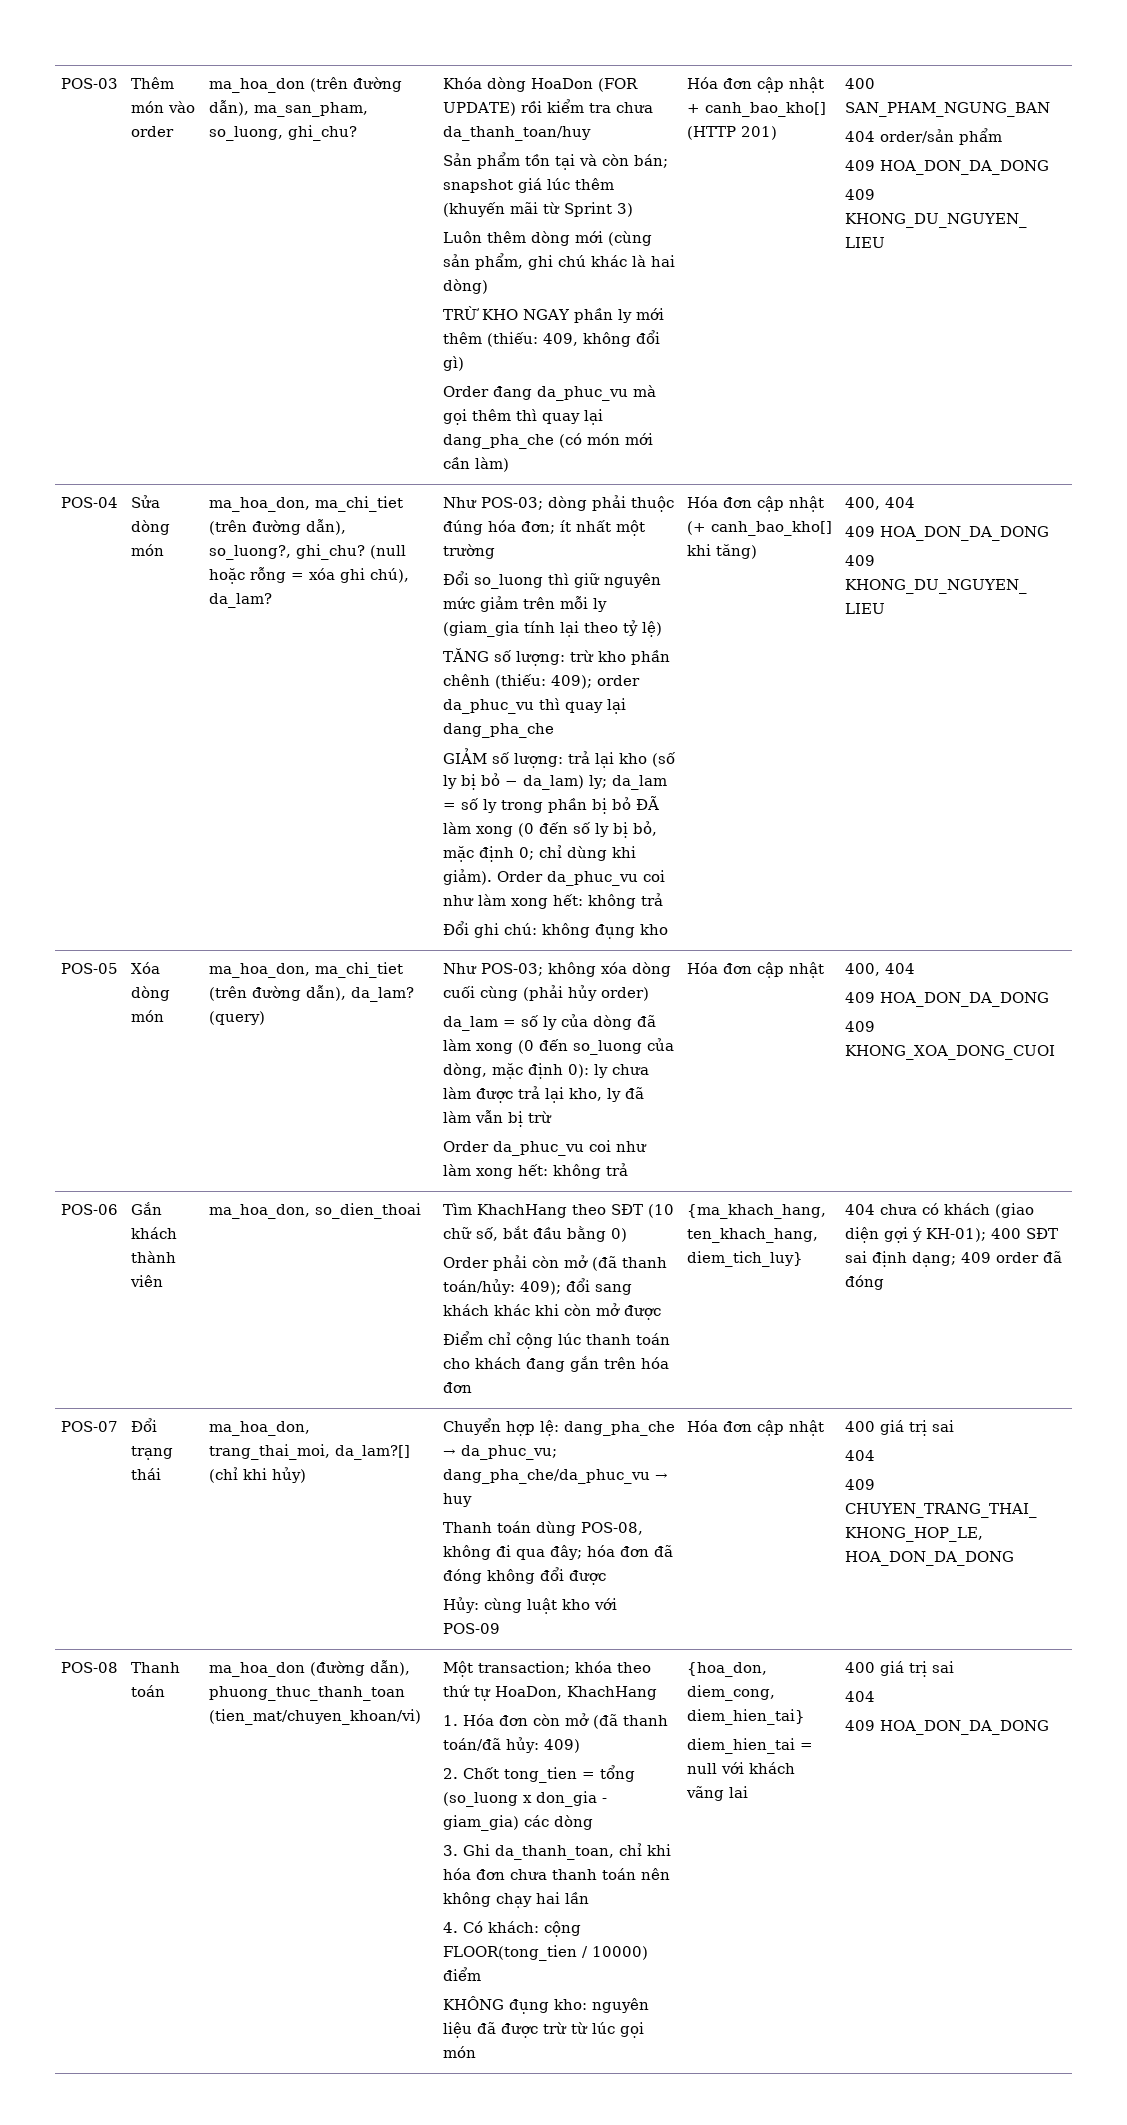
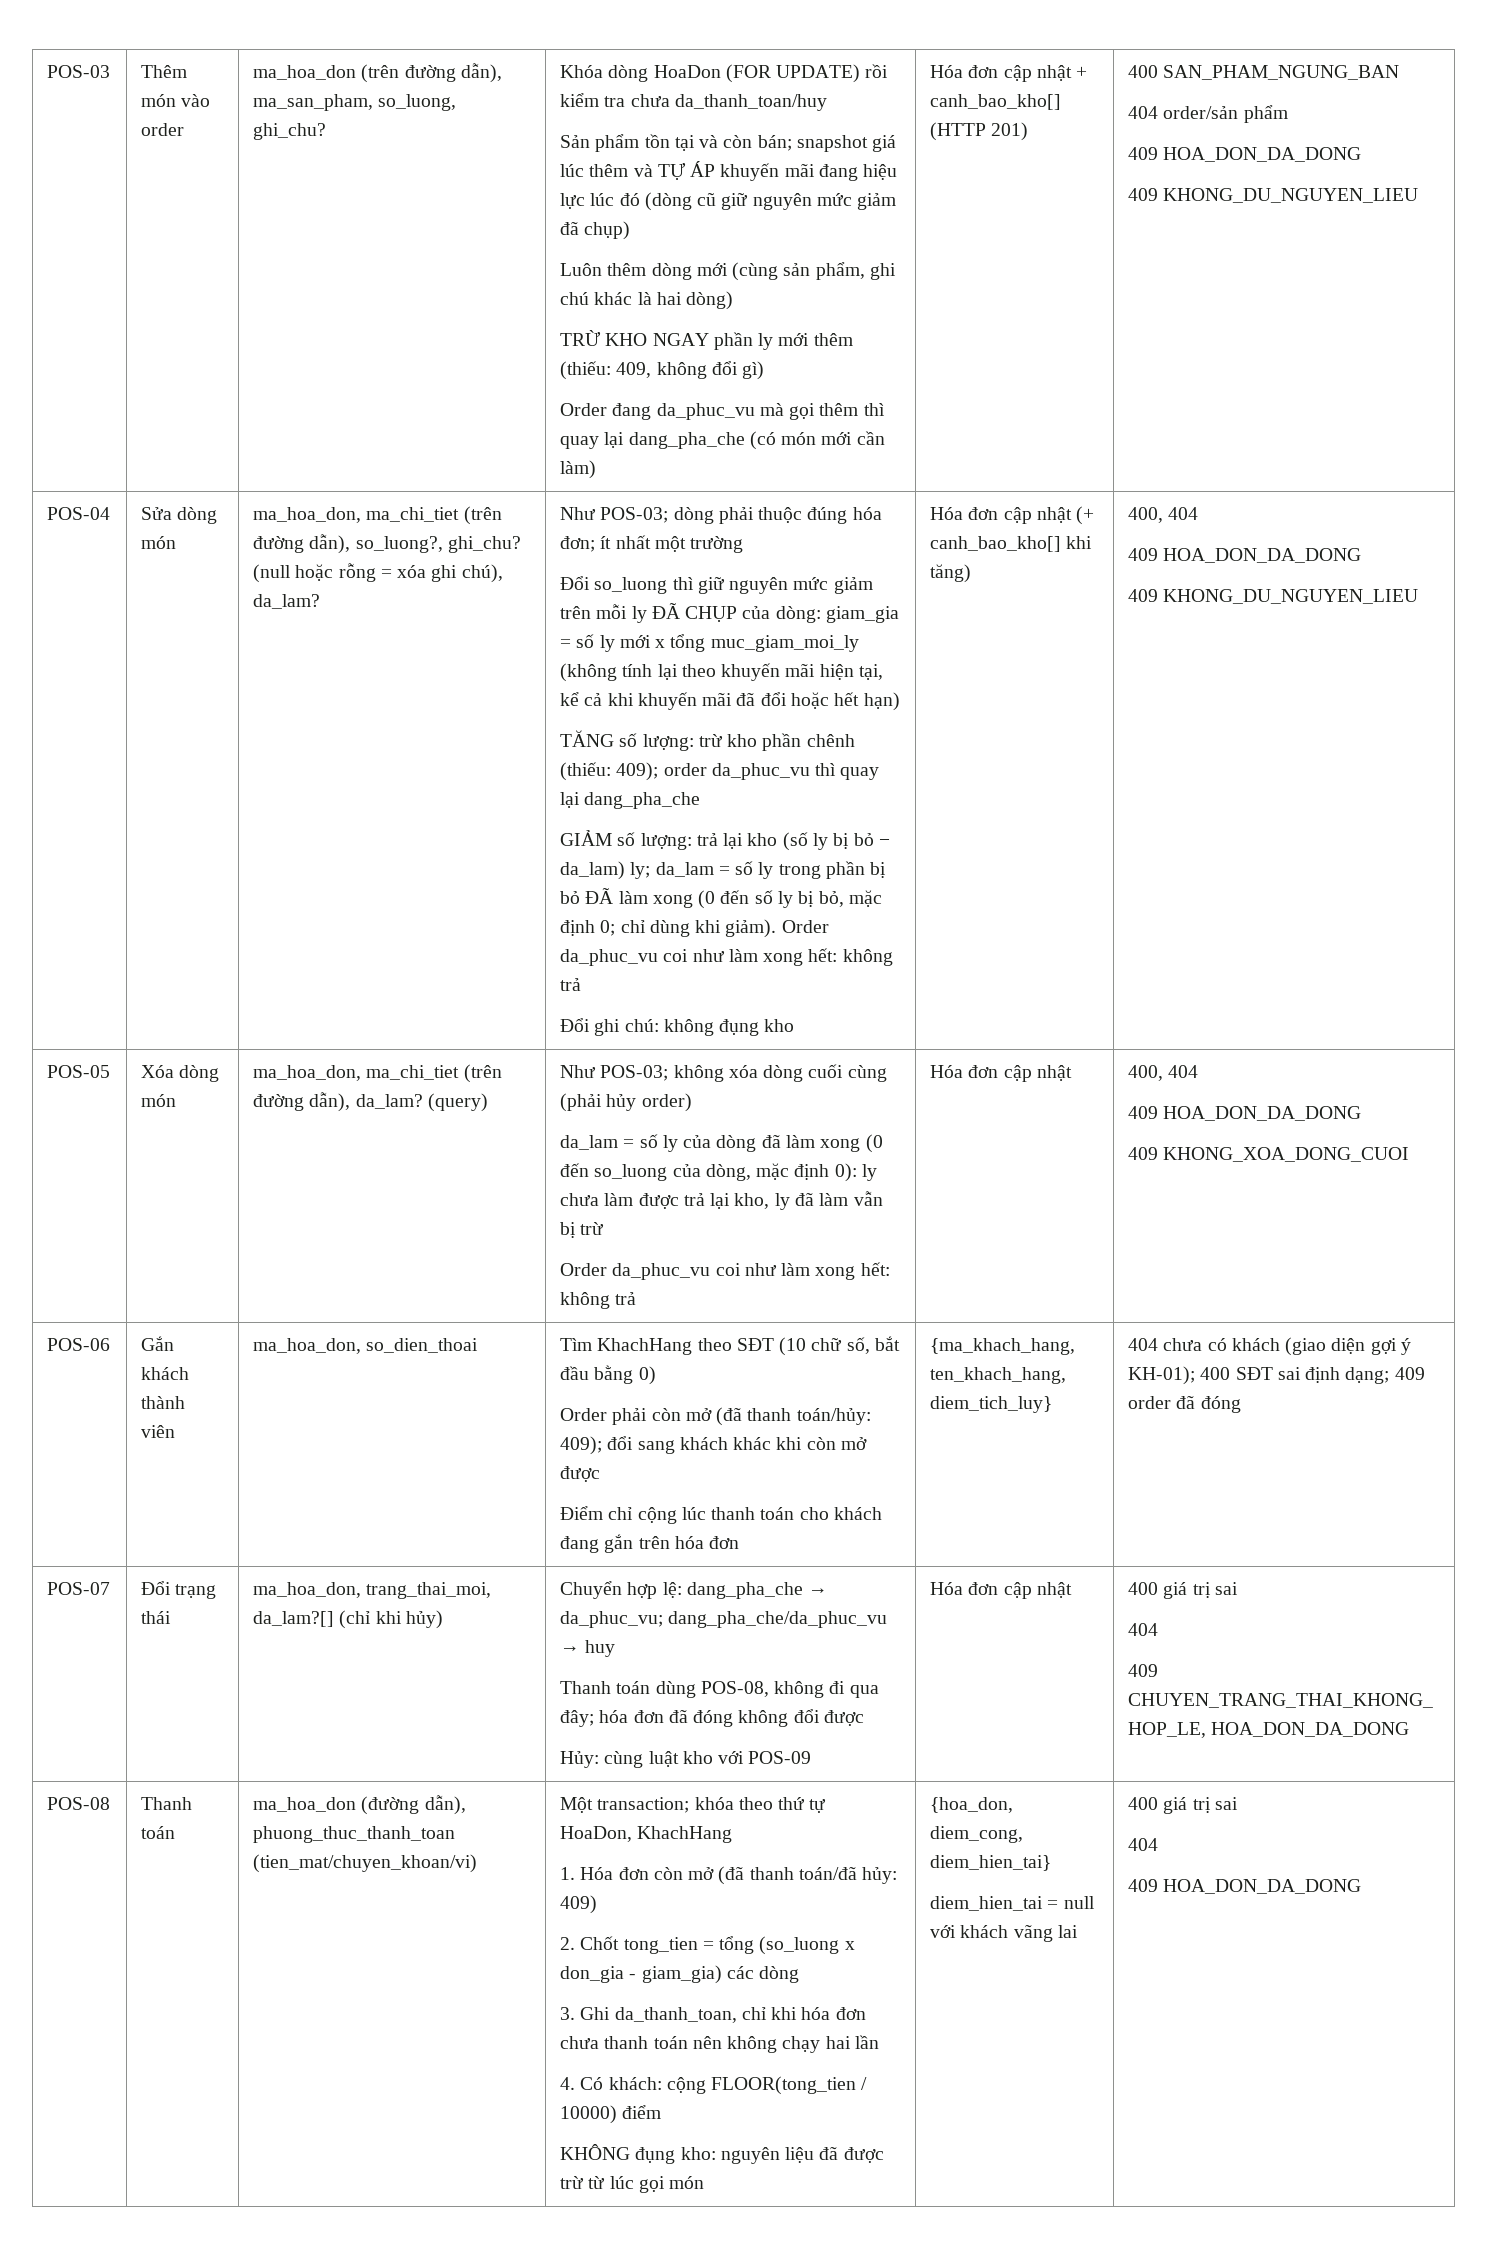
- Sản phẩm tồn tại và còn bán; snapshot giá lúc thêm (khuyến mãi từ Sprint 3)
+ Sản phẩm tồn tại và còn bán; snapshot giá lúc thêm và TỰ ÁP khuyến mãi đang hiệu lực lúc đó (dòng cũ giữ nguyên mức giảm đã chụp)
- Đổi so_luong thì giữ nguyên mức giảm trên mỗi ly (giam_gia tính lại theo tỷ lệ)
+ Đổi so_luong thì giữ nguyên mức giảm trên mỗi ly ĐÃ CHỤP của dòng: giam_gia = số ly mới x tổng muc_giam_moi_ly (không tính lại theo khuyến mãi hiện tại, kể cả khi khuyến mãi đã đổi hoặc hết hạn)

